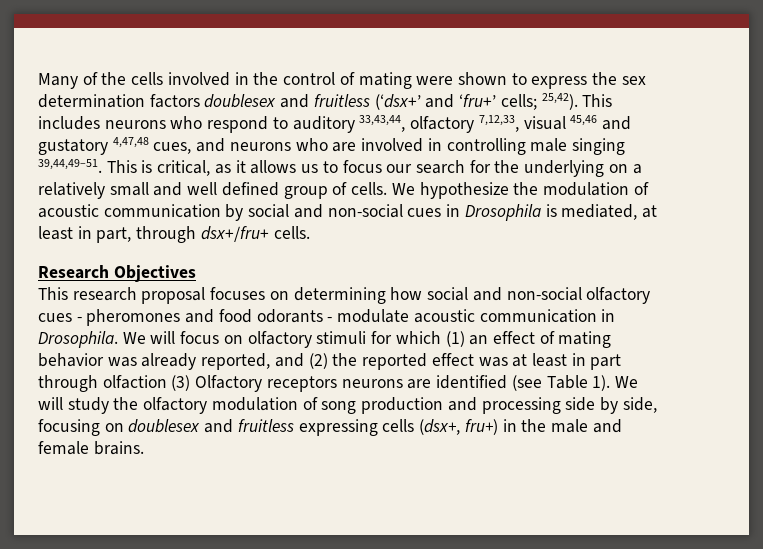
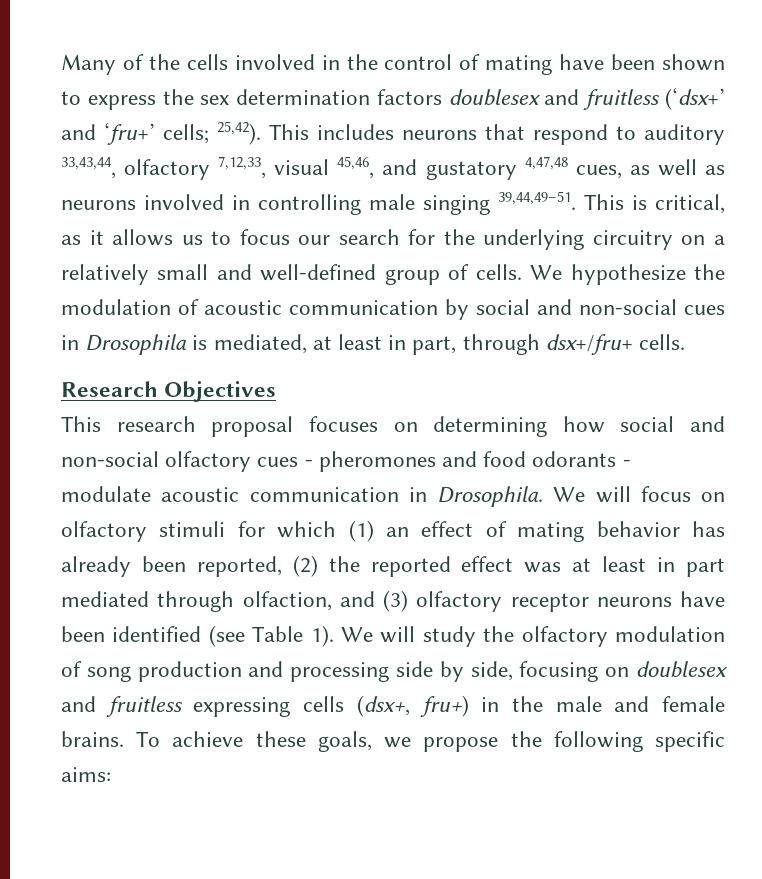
- Many of the cells involved in the control of mating were shown to express the sex determination factors doublesex and fruitless (‘dsx+’ and ‘fru+’ cells; 25,42).
+ Many of the cells involved in the control of mating have been shown to express the sex determination factors doublesex and fruitless (‘dsx+’ and ‘fru+’ cells; 25,42).
- This includes neurons who respond to auditory 33,43,44, olfactory 7,12,33, visual 45,46 and gustatory 4,47,48 cues, and neurons who are involved in controlling male singing 39,44,49–51.
+ This includes neurons that respond to auditory 33,43,44, olfactory 7,12,33, visual 45,46, and gustatory 4,47,48 cues, as well as neurons involved in controlling male singing 39,44,49–51.
- This is critical, as it allows us to focus our search for the underlying on a relatively small and well defined group of cells.
+ This is critical, as it allows us to focus our search for the underlying circuitry on a relatively small and well-defined group of cells.
- We will focus on olfactory stimuli for which (1) an effect of mating behavior was already reported, and (2) the reported effect was at least in part through olfaction (3) Olfactory receptors neurons are identified (see Table 1).
+ We will focus on olfactory stimuli for which (1) an effect of mating behavior has already been reported, (2) the reported effect was at least in part mediated through olfaction, and (3) olfactory receptor neurons have been identified (see Table 1).
+ To achieve these goals, we propose the following specific aims:

